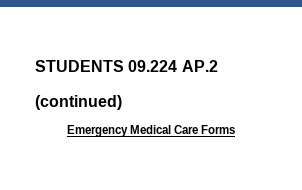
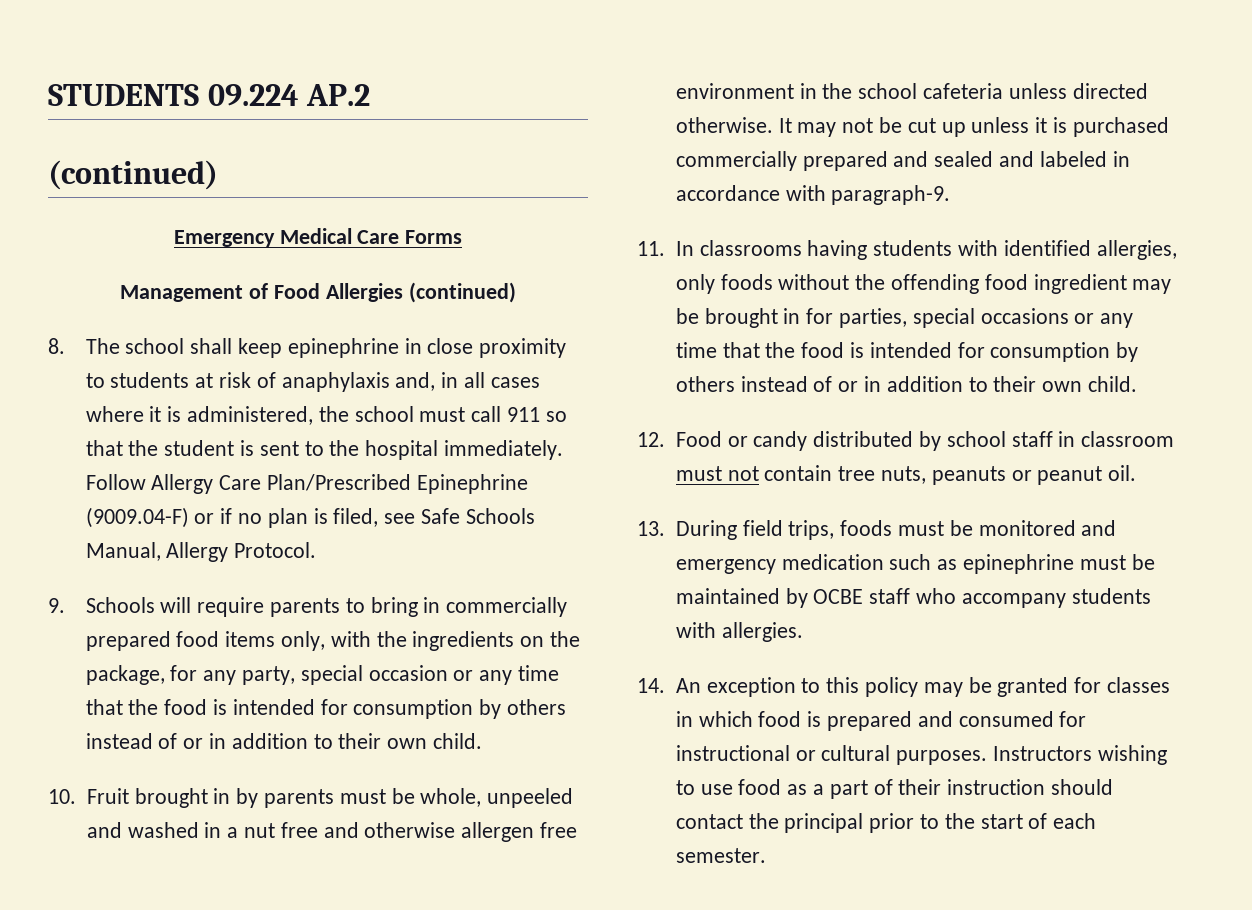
+ Management of Food Allergies (continued)
+ 8. The school shall keep epinephrine in close proximity to students at risk of anaphylaxis and, in all cases where it is administered, the school must call 911 so that the student is sent to the hospital immediately. Follow Allergy Care Plan/Prescribed Epinephrine (9009.04-F) or if no plan is filed, see Safe Schools Manual, Allergy Protocol.
+ 9. Schools will require parents to bring in commercially prepared food items only, with the ingredients on the package, for any party, special occasion or any time that the food is intended for consumption by others instead of or in addition to their own child.
+ 10. Fruit brought in by parents must be whole, unpeeled and washed in a nut free and otherwise allergen free environment in the school cafeteria unless directed otherwise. It may not be cut up unless it is purchased commercially prepared and sealed and labeled in accordance with paragraph-9.
+ 11. In classrooms having students with identified allergies, only foods without the offending food ingredient may be brought in for parties, special occasions or any time that the food is intended for consumption by others instead of or in addition to their own child.
+ 12. Food or candy distributed by school staff in classroom must not contain tree nuts, peanuts or peanut oil.
+ 13. During field trips, foods must be monitored and emergency medication such as epinephrine must be maintained by OCBE staff who accompany students with allergies.
+ 14. An exception to this policy may be granted for classes in which food is prepared and consumed for instructional or cultural purposes. Instructors wishing to use food as a part of their instruction should contact the principal prior to the start of each semester.

